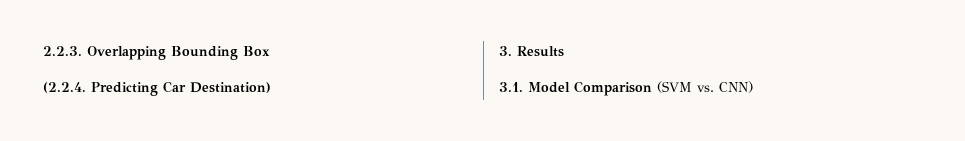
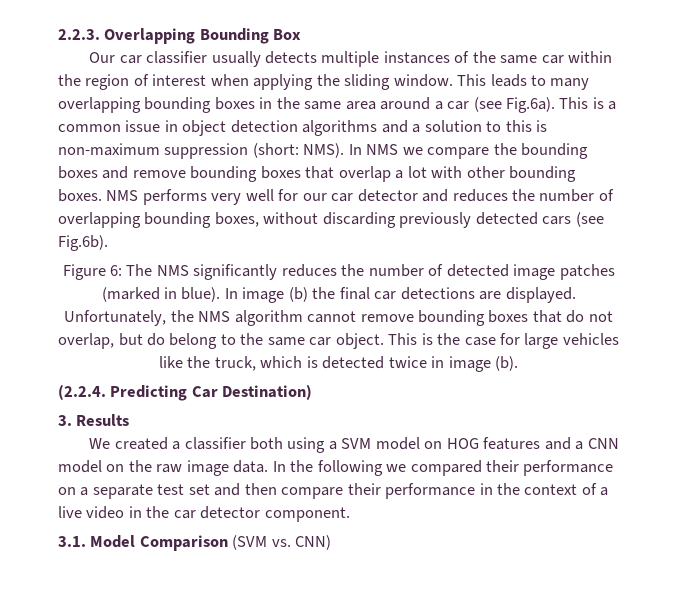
+ Our car classifier usually detects multiple instances of the same car within the region of interest when applying the sliding window. This leads to many overlapping bounding boxes in the same area around a car (see Fig.6a). This is a common issue in object detection algorithms and a solution to this is non-maximum suppression (short: NMS). In NMS we compare the bounding boxes and remove bounding boxes that overlap a lot with other bounding boxes. NMS performs very well for our car detector and reduces the number of overlapping bounding boxes, without discarding previously detected cars (see Fig.6b).
+ Figure 6: The NMS significantly reduces the number of detected image patches (marked in blue). In image (b) the final car detections are displayed. Unfortunately, the NMS algorithm cannot remove bounding boxes that do not overlap, but do belong to the same car object. This is the case for large vehicles like the truck, which is detected twice in image (b).
+ We created a classifier both using a SVM model on HOG features and a CNN model on the raw image data. In the following we compared their performance on a separate test set and then compare their performance in the context of a live video in the car detector component.

